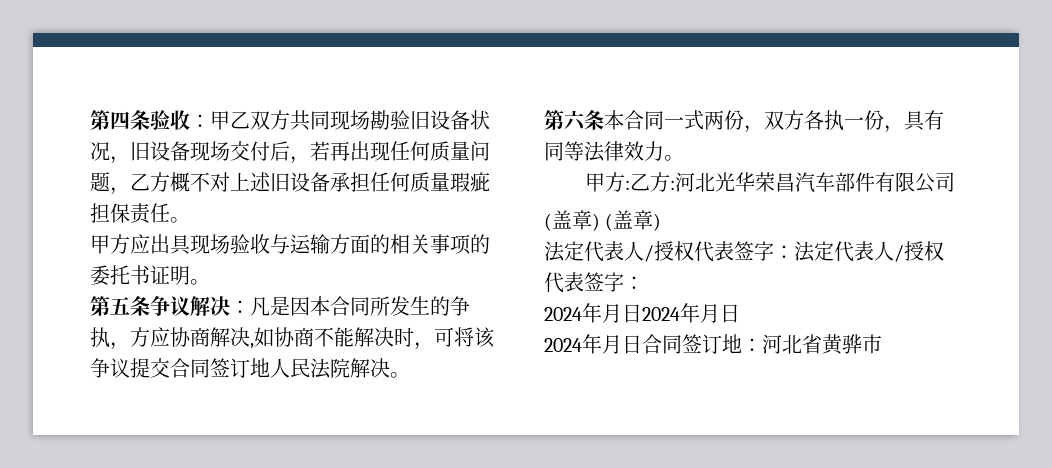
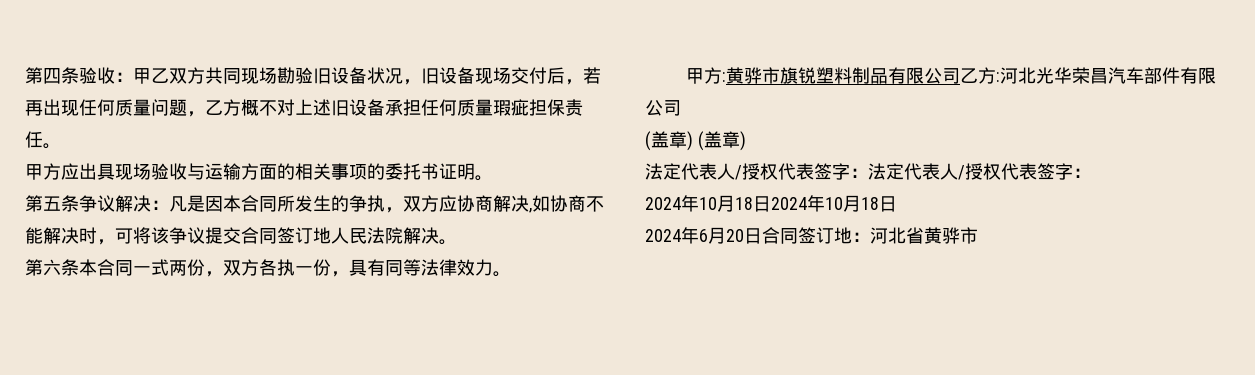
- 第五条争议解决：凡是因本合同所发生的争执，方应协商解决,如协商不能解决时，可将该争议提交合同签订地人民法院解决。
+ 第五条争议解决：凡是因本合同所发生的争执，双方应协商解决,如协商不能解决时，可将该争议提交合同签订地人民法院解决。
- 甲方:乙方:河北光华荣昌汽车部件有限公司
+ 甲方:黄骅市旗锐塑料制品有限公司乙方:河北光华荣昌汽车部件有限公司
- 2024年月日2024年月日
+ 2024年10月18日2024年10月18日
- 2024年月日合同签订地：河北省黄骅市
+ 2024年6月20日合同签订地：河北省黄骅市

